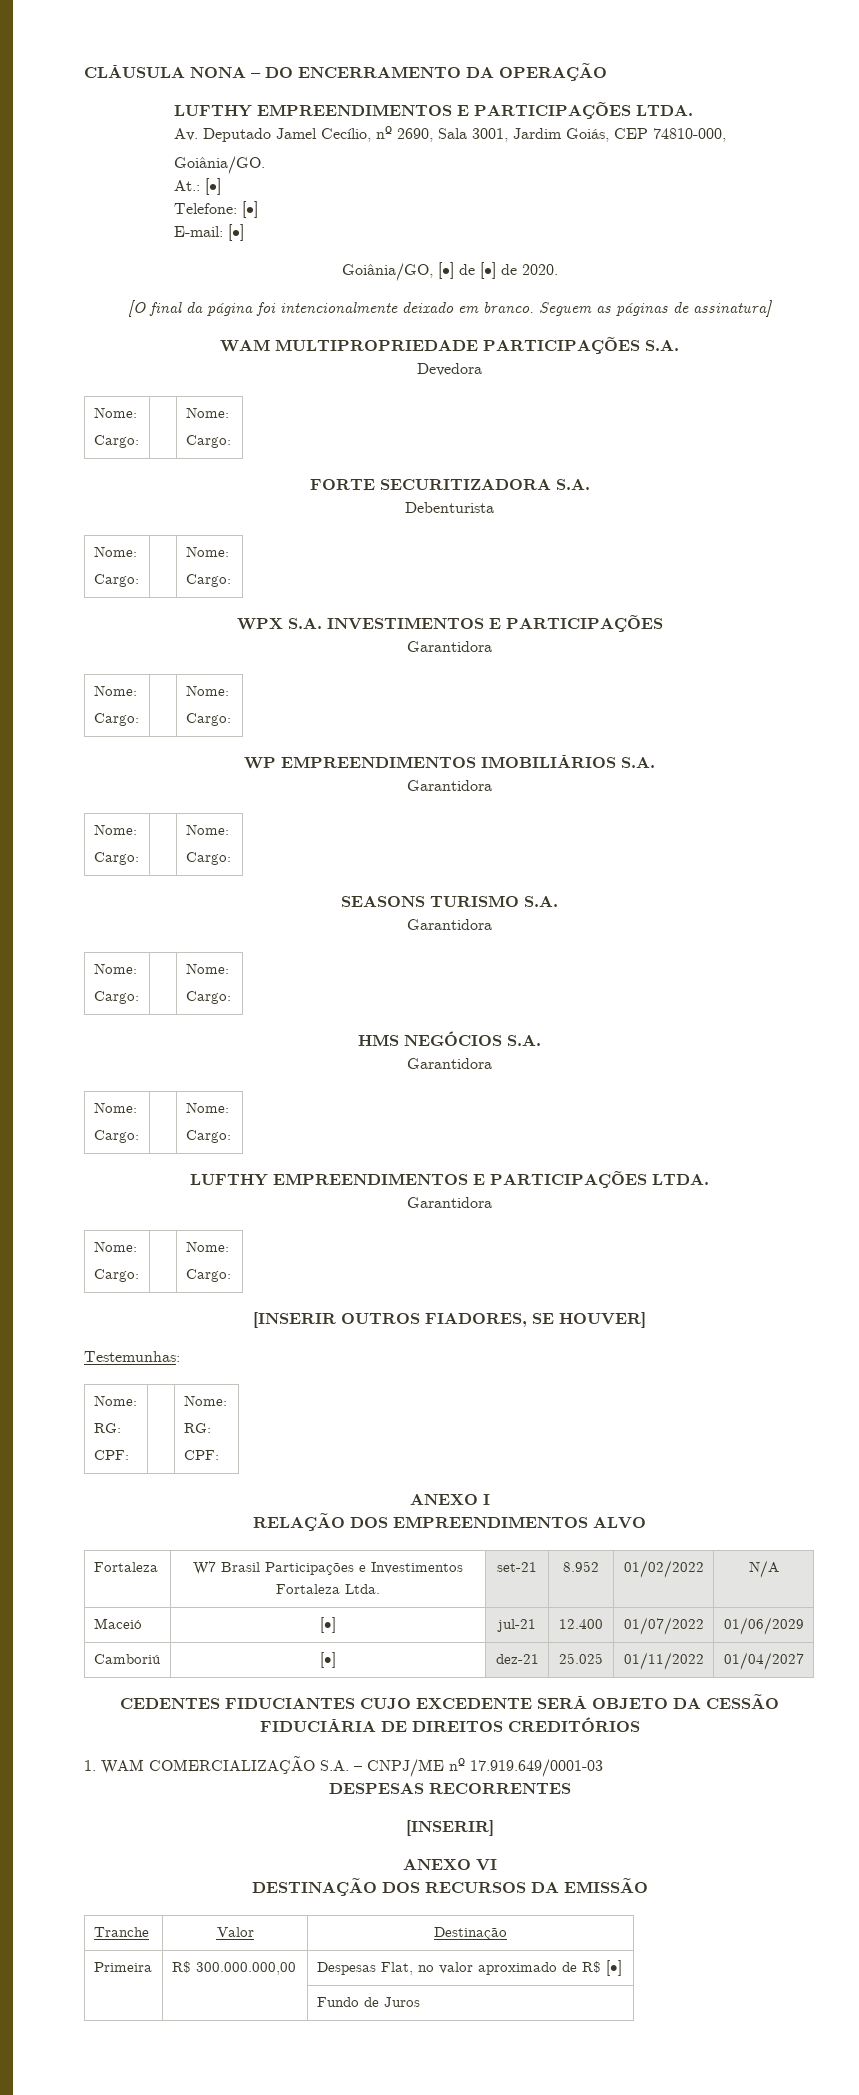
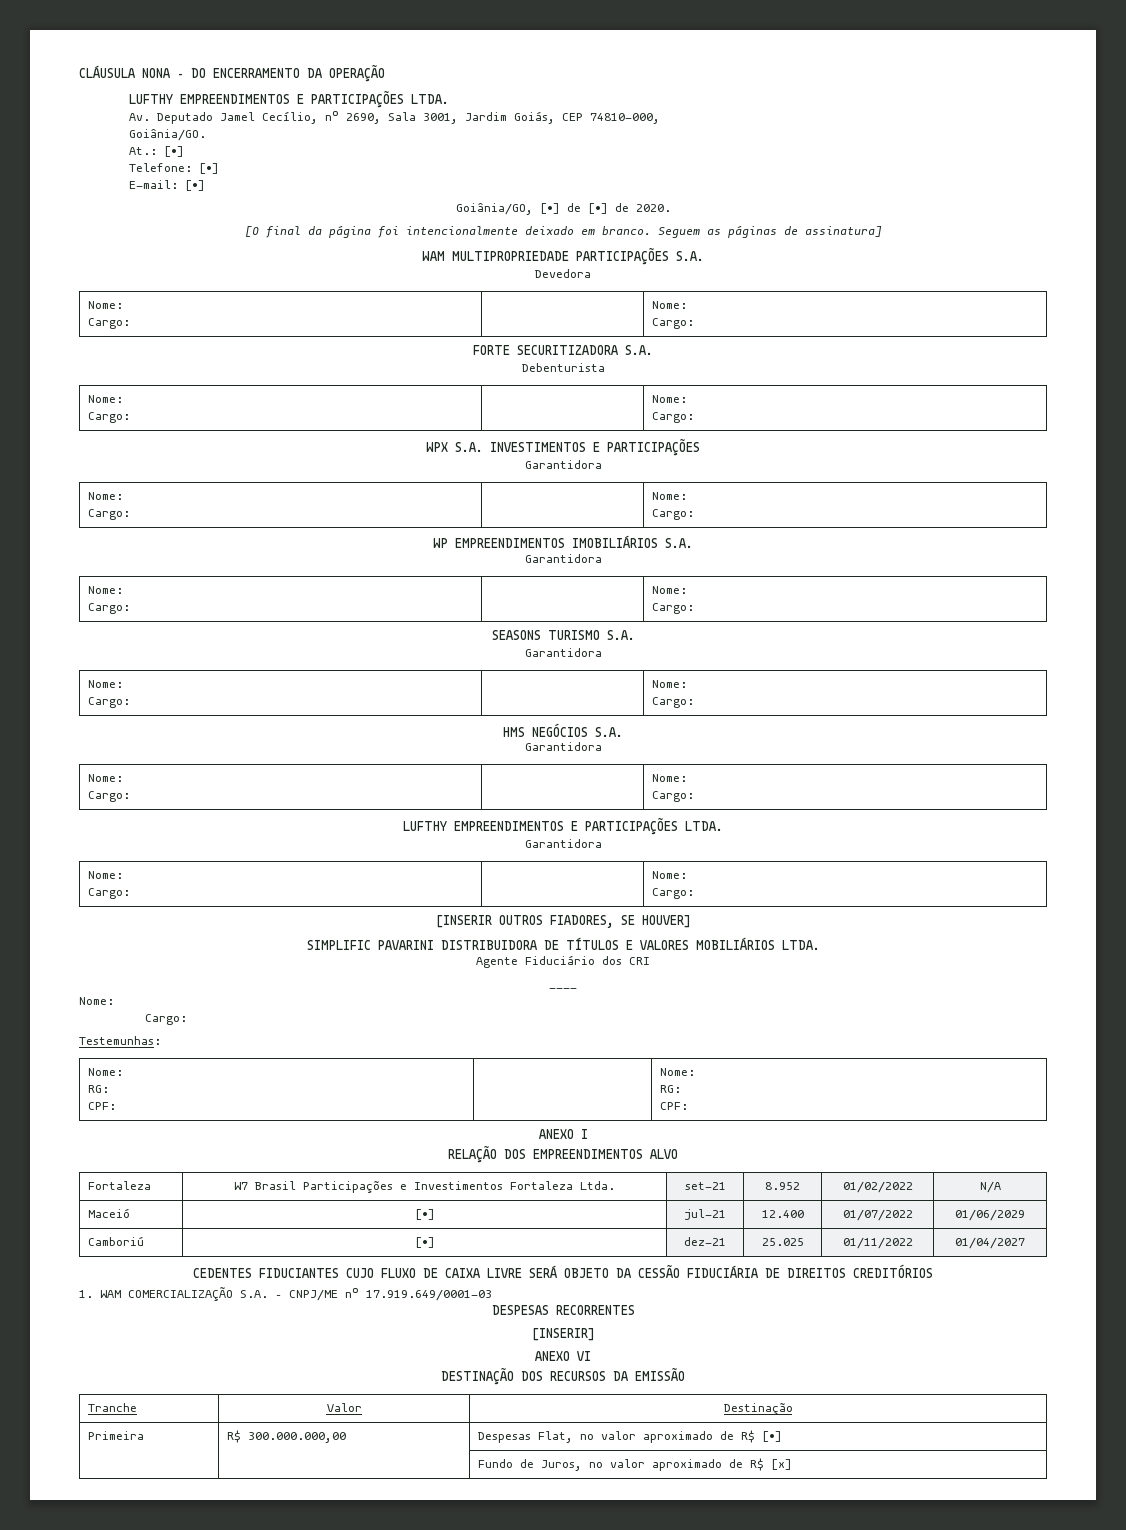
+ SIMPLIFIC PAVARINI DISTRIBUIDORA DE TÍTULOS E VALORES MOBILIÁRIOS LTDA.
+ Agente Fiduciário dos CRI
+ ____
+ Nome:
+ Cargo:
- CEDENTES FIDUCIANTES CUJO EXCEDENTE SERÁ OBJETO DA CESSÃO FIDUCIÁRIA DE DIREITOS CREDITÓRIOS
+ CEDENTES FIDUCIANTES CUJO FLUXO DE CAIXA LIVRE SERÁ OBJETO DA CESSÃO FIDUCIÁRIA DE DIREITOS CREDITÓRIOS
- | | Fundo de Juros
+ | | Fundo de Juros, no valor aproximado de R$ [x]

